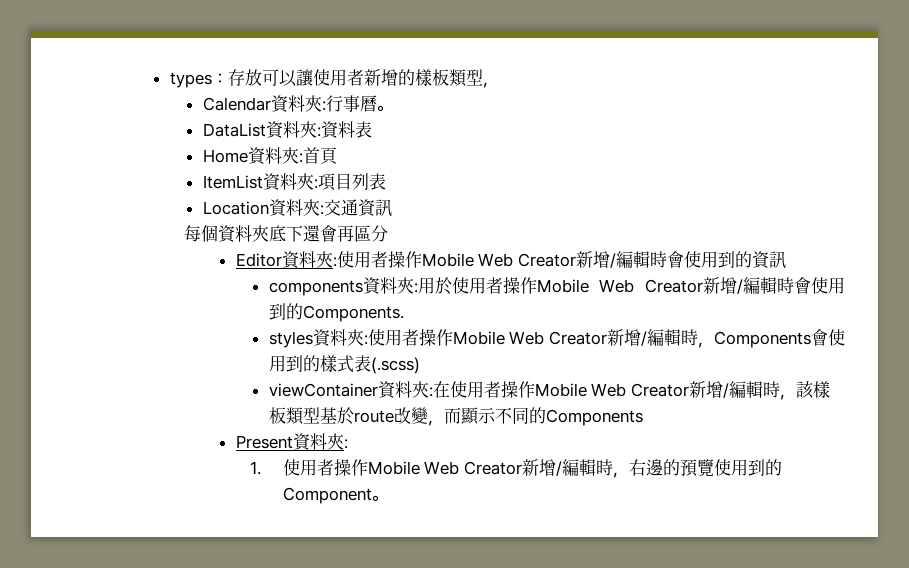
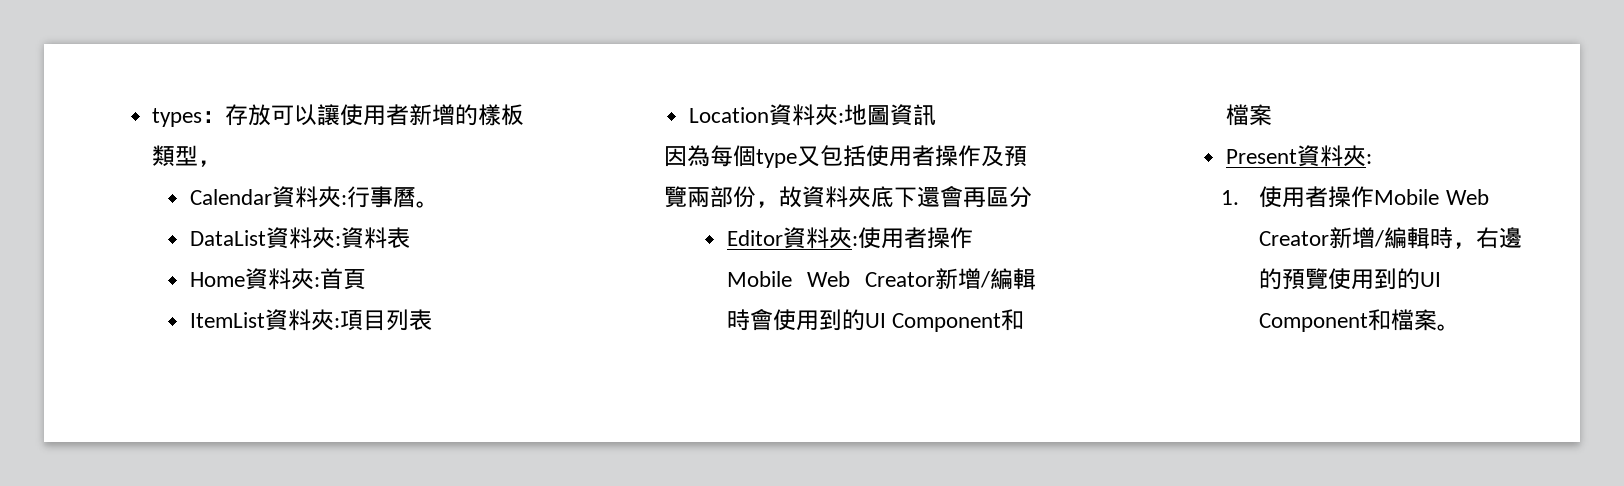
- Location資料夾:交通資訊
- 每個資料夾底下還會再區分
+ Location資料夾:地圖資訊
+ 因為每個type又包括使用者操作及預覽兩部份，故資料夾底下還會再區分
- Editor資料夾:使用者操作Mobile Web Creator新增/編輯時會使用到的資訊
- components資料夾:用於使用者操作Mobile Web Creator新增/編輯時會使用到的Components.
- styles資料夾:使用者操作Mobile Web Creator新增/編輯時，Components會使用到的樣式表(.scss)
- viewContainer資料夾:在使用者操作Mobile Web Creator新增/編輯時，該樣板類型基於route改變，而顯示不同的Components
+ Editor資料夾:使用者操作Mobile Web Creator新增/編輯時會使用到的UI Component和檔案
- 1.使用者操作Mobile Web Creator新增/編輯時，右邊的預覽使用到的Component。
+ 1.使用者操作Mobile Web Creator新增/編輯時，右邊的預覽使用到的UI Component和檔案。

